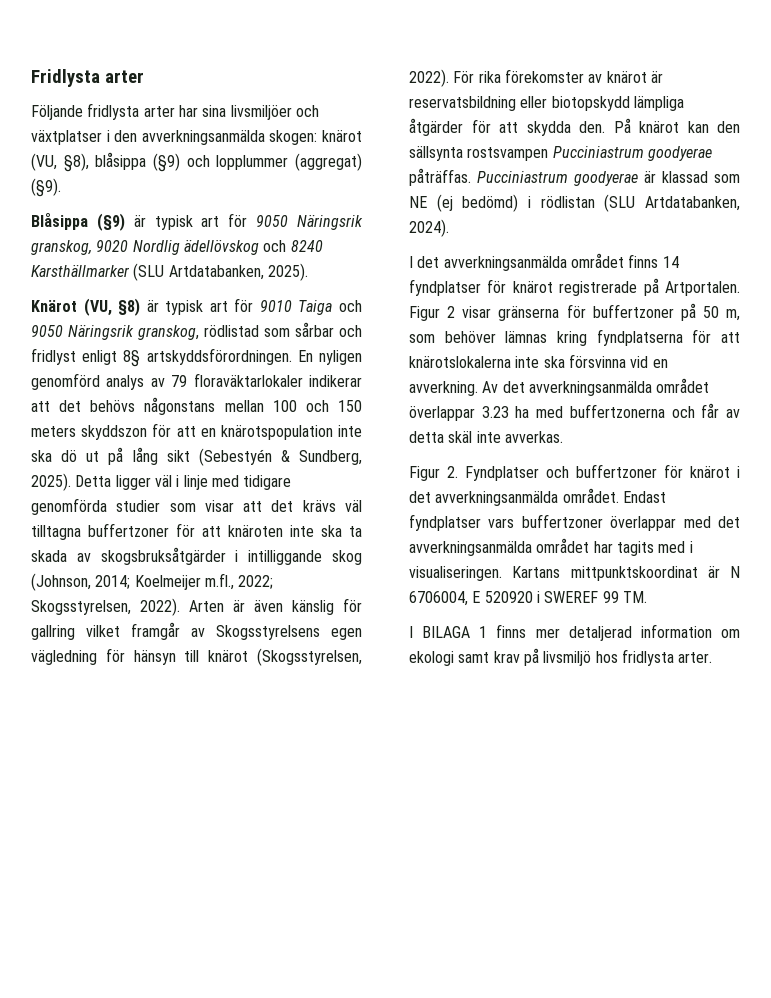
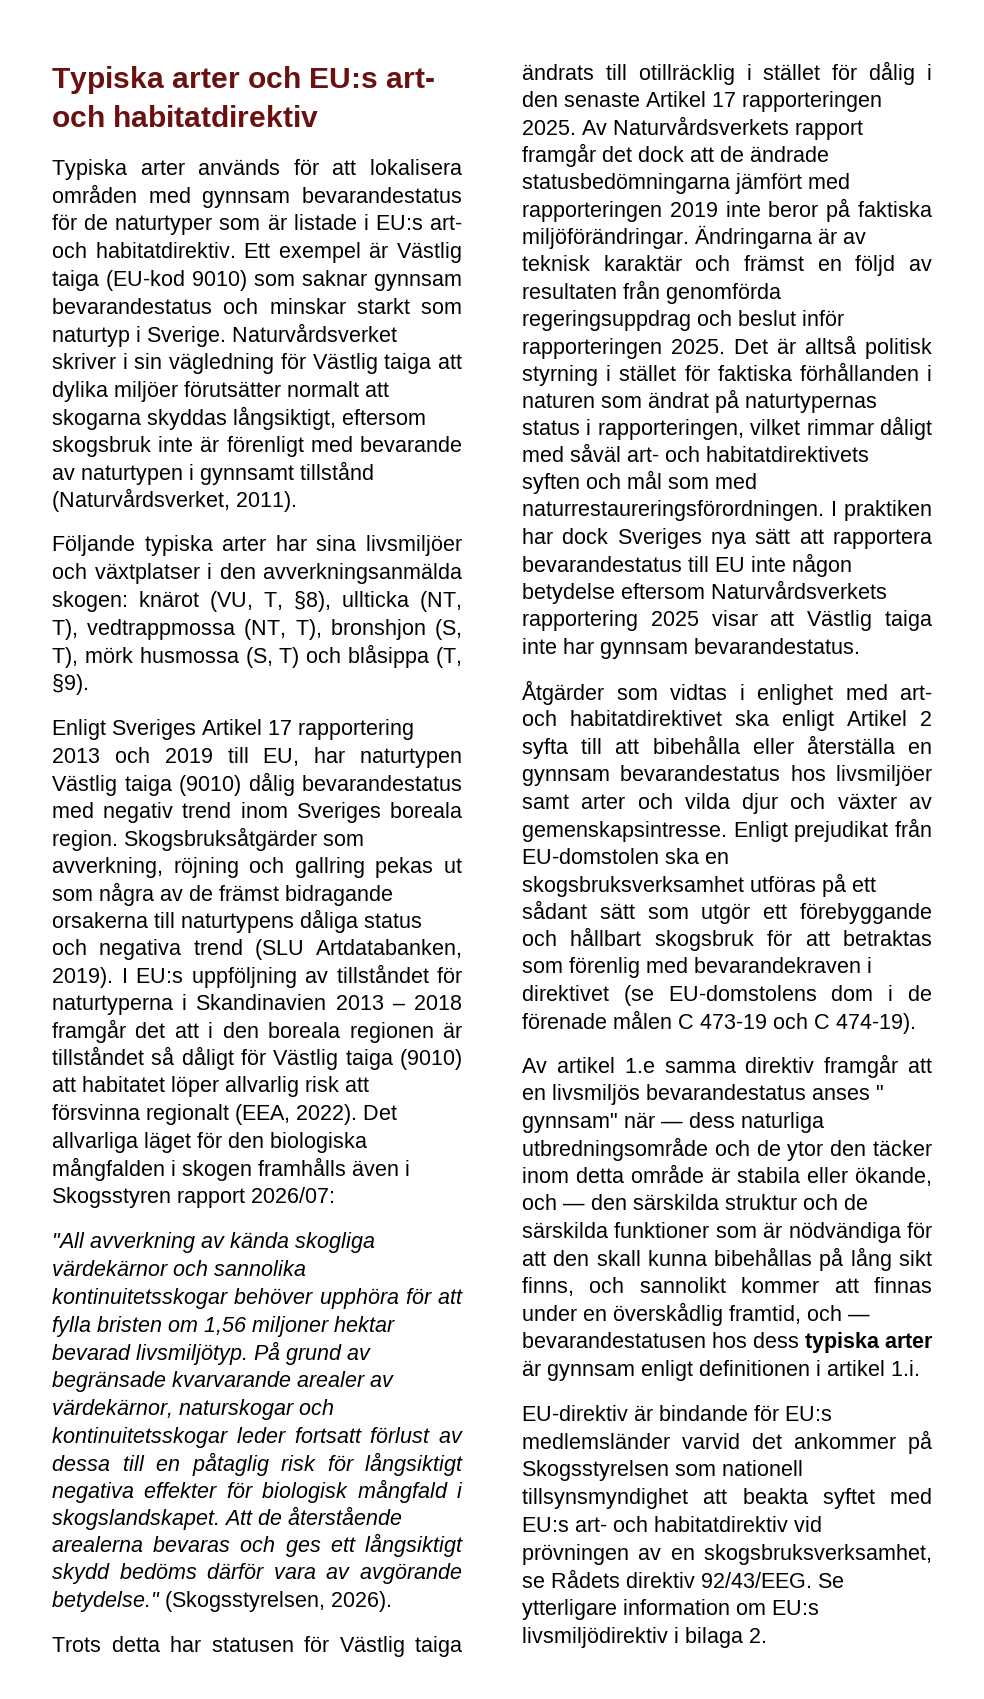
- Fridlysta arter
+ Typiska arter och EU:s art- och habitatdirektiv
+ Typiska arter används för att lokalisera områden med gynnsam bevarandestatus för de naturtyper som är listade i EU:s art- och habitatdirektiv. Ett exempel är Västlig taiga (EU-kod 9010) som saknar gynnsam bevarandestatus och minskar starkt som naturtyp i Sverige. Naturvårdsverket skriver i sin vägledning för Västlig taiga att dylika miljöer förutsätter normalt att skogarna skyddas långsiktigt, eftersom skogsbruk inte är förenligt med bevarande av naturtypen i gynnsamt tillstånd (Naturvårdsverket, 2011).
- Följande fridlysta arter har sina livsmiljöer och växtplatser i den avverkningsanmälda skogen: knärot (VU, §8), blåsippa (§9) och lopplummer (aggregat) (§9).
- Blåsippa (§9) är typisk art för 9050 Näringsrik granskog, 9020 Nordlig ädellövskog och 8240 Karsthällmarker (SLU Artdatabanken, 2025).
- Knärot (VU, §8) är typisk art för 9010 Taiga och 9050 Näringsrik granskog, rödlistad som sårbar och fridlyst enligt 8§ artskyddsförordningen. En nyligen genomförd analys av 79 floraväktarlokaler indikerar att det behövs någonstans mellan 100 och 150 meters skyddszon för att en knärotspopulation inte ska dö ut på lång sikt (Sebestyén & Sundberg, 2025). Detta ligger väl i linje med tidigare genomförda studier som visar att det krävs väl tilltagna buffertzoner för att knäroten inte ska ta skada av skogsbruksåtgärder i intilliggande skog (Johnson, 2014; Koelmeijer m.fl., 2022; Skogsstyrelsen, 2022). Arten är även känslig för gallring vilket framgår av Skogsstyrelsens egen vägledning för hänsyn till knärot (Skogsstyrelsen, 2022). För rika förekomster av knärot är reservatsbildning eller biotopskydd lämpliga åtgärder för att skydda den. På knärot kan den sällsynta rostsvampen Pucciniastrum goodyerae påträffas. Pucciniastrum goodyerae är klassad som NE (ej bedömd) i rödlistan (SLU Artdatabanken, 2024).
- I det avverkningsanmälda området finns 14 fyndplatser för knärot registrerade på Artportalen. Figur 2 visar gränserna för buffertzoner på 50 m, som behöver lämnas kring fyndplatserna för att knärotslokalerna inte ska försvinna vid en avverkning. Av det avverkningsanmälda området överlappar 3.23 ha med buffertzonerna och får av detta skäl inte avverkas.
- Figur 2. Fyndplatser och buffertzoner för knärot i det avverkningsanmälda området. Endast fyndplatser vars buffertzoner överlappar med det avverkningsanmälda området har tagits med i visualiseringen. Kartans mittpunktskoordinat är N 6706004, E 520920 i SWEREF 99 TM.
- I BILAGA 1 finns mer detaljerad information om ekologi samt krav på livsmiljö hos fridlysta arter.
+ Följande typiska arter har sina livsmiljöer och växtplatser i den avverkningsanmälda skogen: knärot (VU, T, §8), ullticka (NT, T), vedtrappmossa (NT, T), bronshjon (S, T), mörk husmossa (S, T) och blåsippa (T, §9).
+ Enligt Sveriges Artikel 17 rapportering 2013 och 2019 till EU, har naturtypen Västlig taiga (9010) dålig bevarandestatus med negativ trend inom Sveriges boreala region. Skogsbruksåtgärder som avverkning, röjning och gallring pekas ut som några av de främst bidragande orsakerna till naturtypens dåliga status och negativa trend (SLU Artdatabanken, 2019). I EU:s uppföljning av tillståndet för naturtyperna i Skandinavien 2013 – 2018 framgår det att i den boreala regionen är tillståndet så dåligt för Västlig taiga (9010) att habitatet löper allvarlig risk att försvinna regionalt (EEA, 2022). Det allvarliga läget för den biologiska mångfalden i skogen framhålls även i Skogsstyren rapport 2026/07:
+ "All avverkning av kända skogliga värdekärnor och sannolika kontinuitetsskogar behöver upphöra för att fylla bristen om 1,56 miljoner hektar bevarad livsmiljötyp. På grund av begränsade kvarvarande arealer av värdekärnor, naturskogar och kontinuitetsskogar leder fortsatt förlust av dessa till en påtaglig risk för långsiktigt negativa effekter för biologisk mångfald i skogslandskapet. Att de återstående arealerna bevaras och ges ett långsiktigt skydd bedöms därför vara av avgörande betydelse." (Skogsstyrelsen, 2026).
+ Trots detta har statusen för Västlig taiga ändrats till otillräcklig i stället för dålig i den senaste Artikel 17 rapporteringen 2025. Av Naturvårdsverkets rapport framgår det dock att de ändrade statusbedömningarna jämfört med rapporteringen 2019 inte beror på faktiska miljöförändringar. Ändringarna är av teknisk karaktär och främst en följd av resultaten från genomförda regeringsuppdrag och beslut inför rapporteringen 2025. Det är alltså politisk styrning i stället för faktiska förhållanden i naturen som ändrat på naturtypernas status i rapporteringen, vilket rimmar dåligt med såväl art- och habitatdirektivets syften och mål som med naturrestaureringsförordningen. I praktiken har dock Sveriges nya sätt att rapportera bevarandestatus till EU inte någon betydelse eftersom Naturvårdsverkets rapportering 2025 visar att Västlig taiga inte har gynnsam bevarandestatus.
+ Åtgärder som vidtas i enlighet med art- och habitatdirektivet ska enligt Artikel 2 syfta till att bibehålla eller återställa en gynnsam bevarandestatus hos livsmiljöer samt arter och vilda djur och växter av gemenskapsintresse. Enligt prejudikat från EU-domstolen ska en skogsbruksverksamhet utföras på ett sådant sätt som utgör ett förebyggande och hållbart skogsbruk för att betraktas som förenlig med bevarandekraven i direktivet (se EU-domstolens dom i de förenade målen C 473-19 och C 474-19).
+ Av artikel 1.e samma direktiv framgår att en livsmiljös bevarandestatus anses " gynnsam" när — dess naturliga utbredningsområde och de ytor den täcker inom detta område är stabila eller ökande, och — den särskilda struktur och de särskilda funktioner som är nödvändiga för att den skall kunna bibehållas på lång sikt finns, och sannolikt kommer att finnas under en överskådlig framtid, och — bevarandestatusen hos dess typiska arter är gynnsam enligt definitionen i artikel 1.i.
+ EU-direktiv är bindande för EU:s medlemsländer varvid det ankommer på Skogsstyrelsen som nationell tillsynsmyndighet att beakta syftet med EU:s art- och habitatdirektiv vid prövningen av en skogsbruksverksamhet, se Rådets direktiv 92/43/EEG. Se ytterligare information om EU:s livsmiljödirektiv i bilaga 2.

